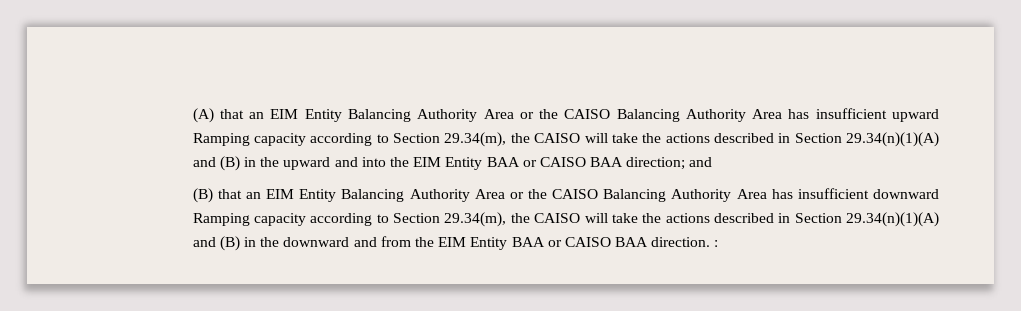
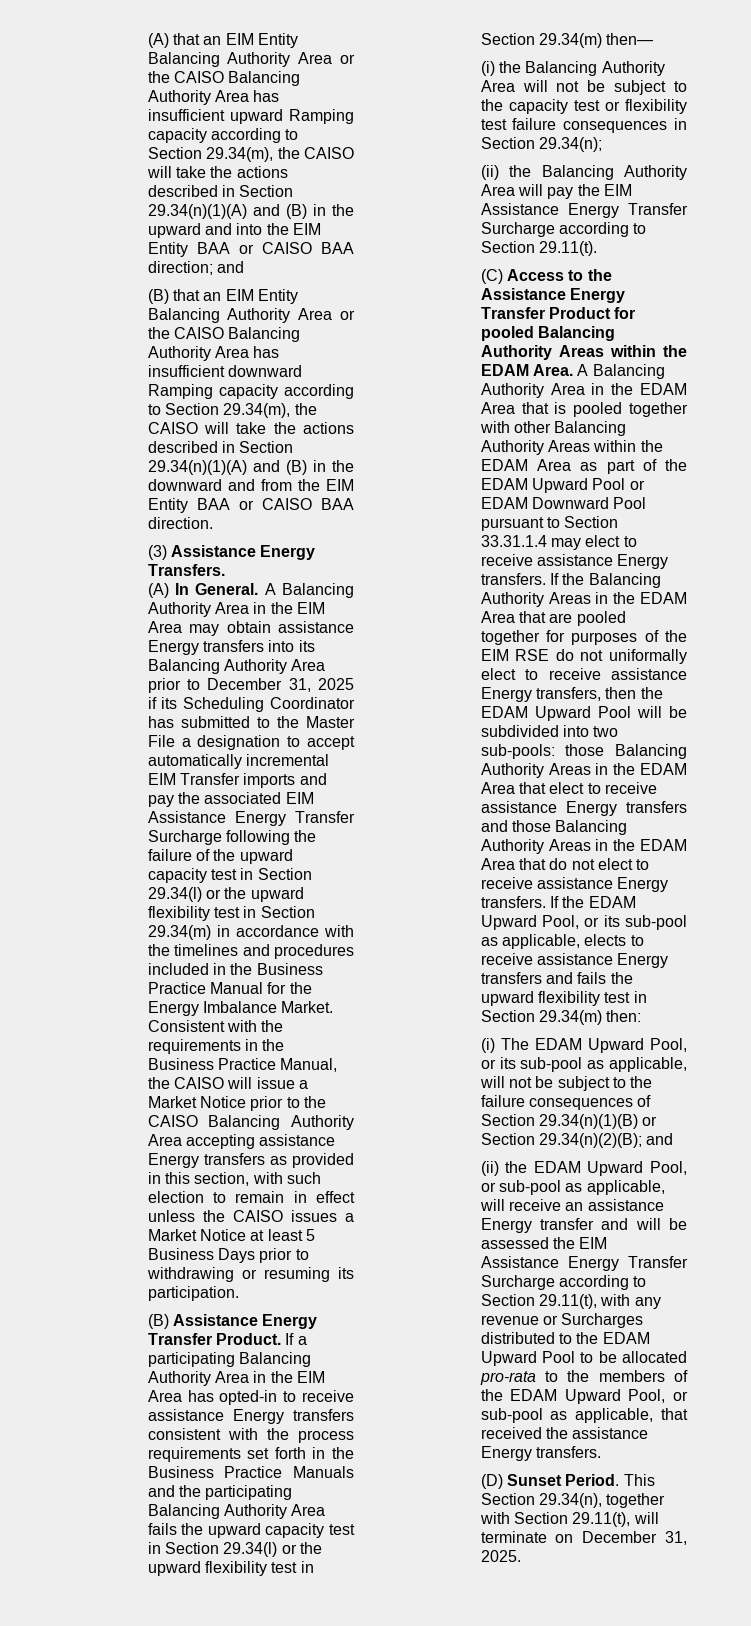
- (B) that an EIM Entity Balancing Authority Area or the CAISO Balancing Authority Area has insufficient downward Ramping capacity according to Section 29.34(m), the CAISO will take the actions described in Section 29.34(n)(1)(A) and (B) in the downward and from the EIM Entity BAA or CAISO BAA direction. :
+ (B) that an EIM Entity Balancing Authority Area or the CAISO Balancing Authority Area has insufficient downward Ramping capacity according to Section 29.34(m), the CAISO will take the actions described in Section 29.34(n)(1)(A) and (B) in the downward and from the EIM Entity BAA or CAISO BAA direction.
+ (3) Assistance Energy Transfers.
+ (A) In General. A Balancing Authority Area in the EIM Area may obtain assistance Energy transfers into its Balancing Authority Area prior to December 31, 2025 if its Scheduling Coordinator has submitted to the Master File a designation to accept automatically incremental EIM Transfer imports and pay the associated EIM Assistance Energy Transfer Surcharge following the failure of the upward capacity test in Section 29.34(l) or the upward flexibility test in Section 29.34(m) in accordance with the timelines and procedures included in the Business Practice Manual for the Energy Imbalance Market. Consistent with the requirements in the Business Practice Manual, the CAISO will issue a Market Notice prior to the CAISO Balancing Authority Area accepting assistance Energy transfers as provided in this section, with such election to remain in effect unless the CAISO issues a Market Notice at least 5 Business Days prior to withdrawing or resuming its participation.
+ (B) Assistance Energy Transfer Product. If a participating Balancing Authority Area in the EIM Area has opted-in to receive assistance Energy transfers consistent with the process requirements set forth in the Business Practice Manuals and the participating Balancing Authority Area fails the upward capacity test in Section 29.34(l) or the upward flexibility test in Section 29.34(m) then—
+ (i) the Balancing Authority Area will not be subject to the capacity test or flexibility test failure consequences in Section 29.34(n);
+ (ii) the Balancing Authority Area will pay the EIM Assistance Energy Transfer Surcharge according to Section 29.11(t).
+ (C) Access to the Assistance Energy Transfer Product for pooled Balancing Authority Areas within the EDAM Area. A Balancing Authority Area in the EDAM Area that is pooled together with other Balancing Authority Areas within the EDAM Area as part of the EDAM Upward Pool or EDAM Downward Pool pursuant to Section 33.31.1.4 may elect to receive assistance Energy transfers. If the Balancing Authority Areas in the EDAM Area that are pooled together for purposes of the EIM RSE do not uniformally elect to receive assistance Energy transfers, then the EDAM Upward Pool will be subdivided into two sub-pools: those Balancing Authority Areas in the EDAM Area that elect to receive assistance Energy transfers and those Balancing Authority Areas in the EDAM Area that do not elect to receive assistance Energy transfers. If the EDAM Upward Pool, or its sub-pool as applicable, elects to receive assistance Energy transfers and fails the upward flexibility test in Section 29.34(m) then:
+ (i) The EDAM Upward Pool, or its sub-pool as applicable, will not be subject to the failure consequences of Section 29.34(n)(1)(B) or Section 29.34(n)(2)(B); and
+ (ii) the EDAM Upward Pool, or sub-pool as applicable, will receive an assistance Energy transfer and will be assessed the EIM Assistance Energy Transfer Surcharge according to Section 29.11(t), with any revenue or Surcharges distributed to the EDAM Upward Pool to be allocated pro-rata to the members of the EDAM Upward Pool, or sub-pool as applicable, that received the assistance Energy transfers.
+ (D) Sunset Period. This Section 29.34(n), together with Section 29.11(t), will terminate on December 31, 2025.

